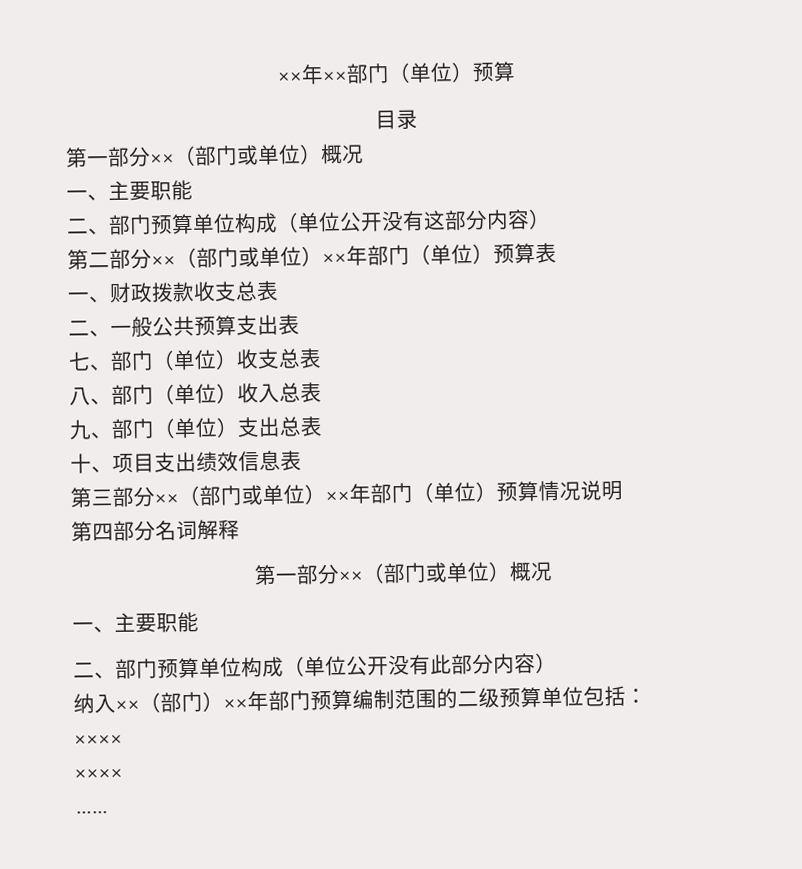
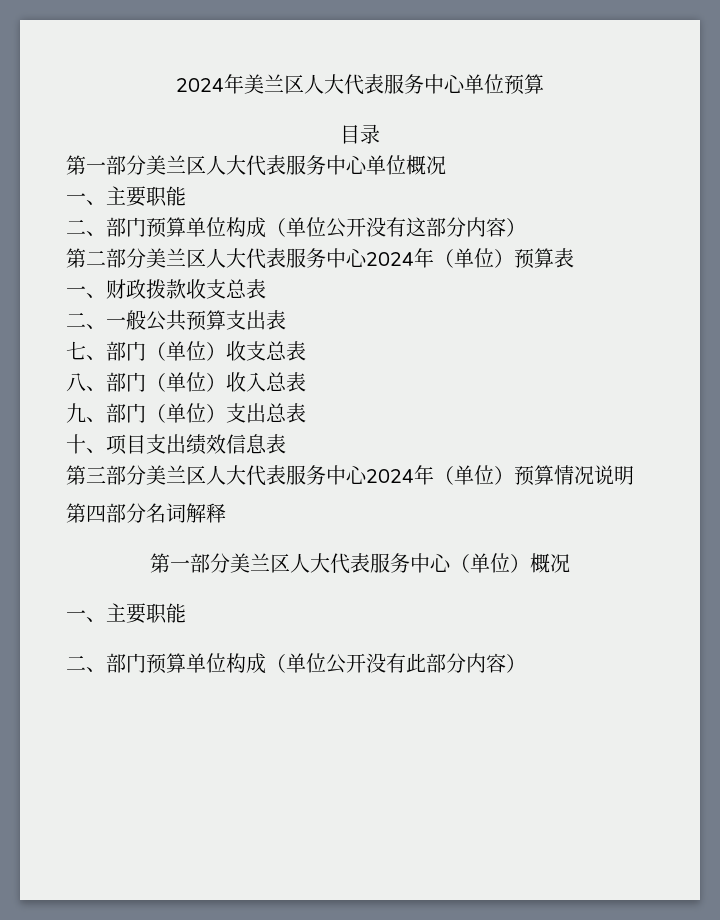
- ××年××部门（单位）预算
+ 2024年美兰区人大代表服务中心单位预算
  目录
- 第一部分××（部门或单位）概况
+ 第一部分美兰区人大代表服务中心单位概况
- 第二部分××（部门或单位）××年部门（单位）预算表
+ 第二部分美兰区人大代表服务中心2024年（单位）预算表
- 第三部分××（部门或单位）××年部门（单位）预算情况说明
+ 第三部分美兰区人大代表服务中心2024年（单位）预算情况说明
  第四部分名词解释
- 第一部分××（部门或单位）概况
+ 第一部分美兰区人大代表服务中心（单位）概况
- 纳入××（部门）××年部门预算编制范围的二级预算单位包括：
- ××××
- ××××
- ……

